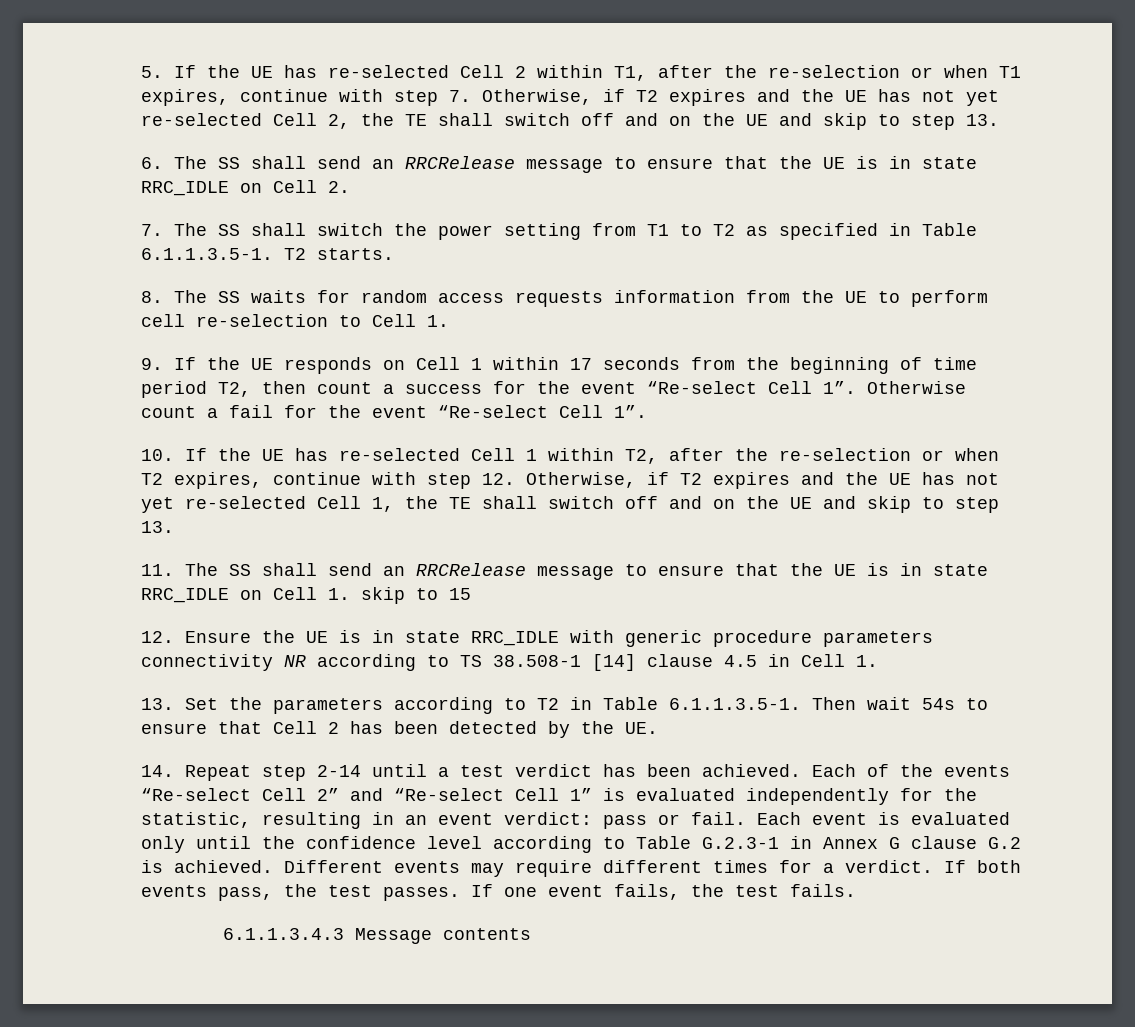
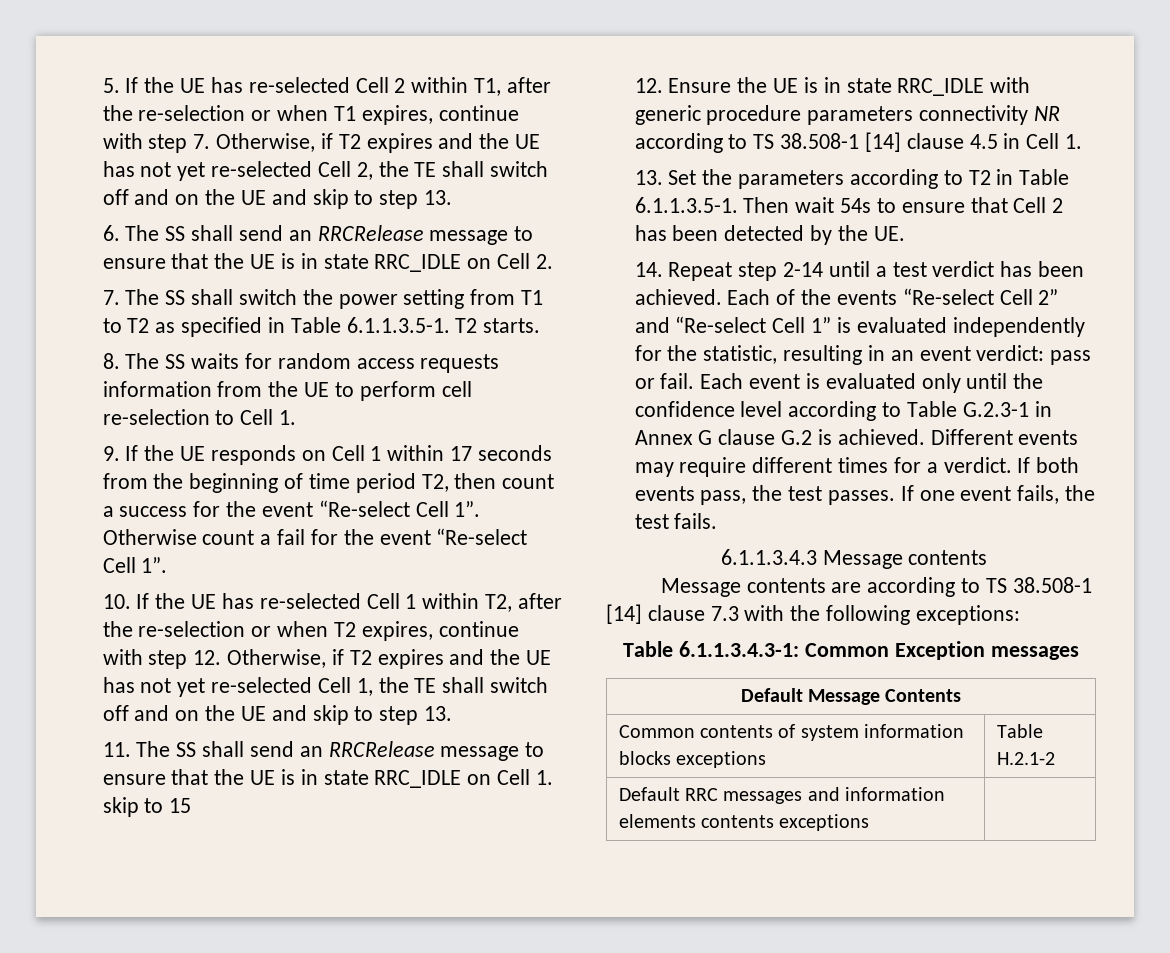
+ Message contents are according to TS 38.508-1 [14] clause 7.3 with the following exceptions:
+ Table 6.1.1.3.4.3-1: Common Exception messages
+ Default Message Contents
+ Common contents of system information blocks exceptions | Table H.2.1-2
+ Default RRC messages and information elements contents exceptions |

